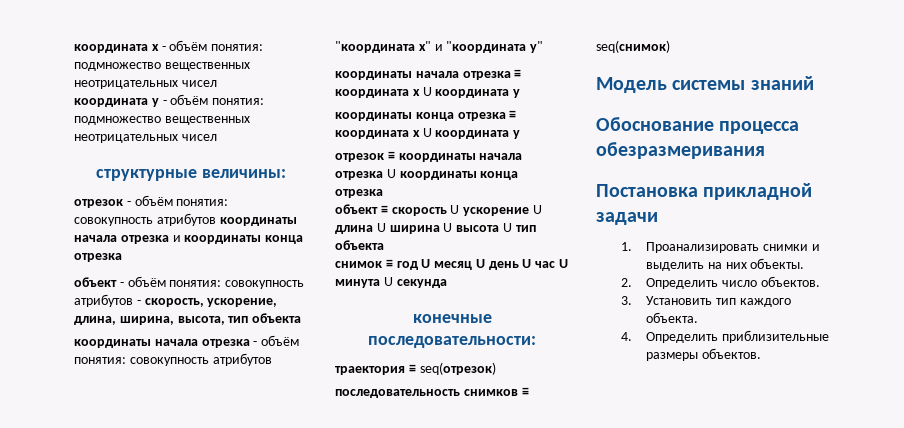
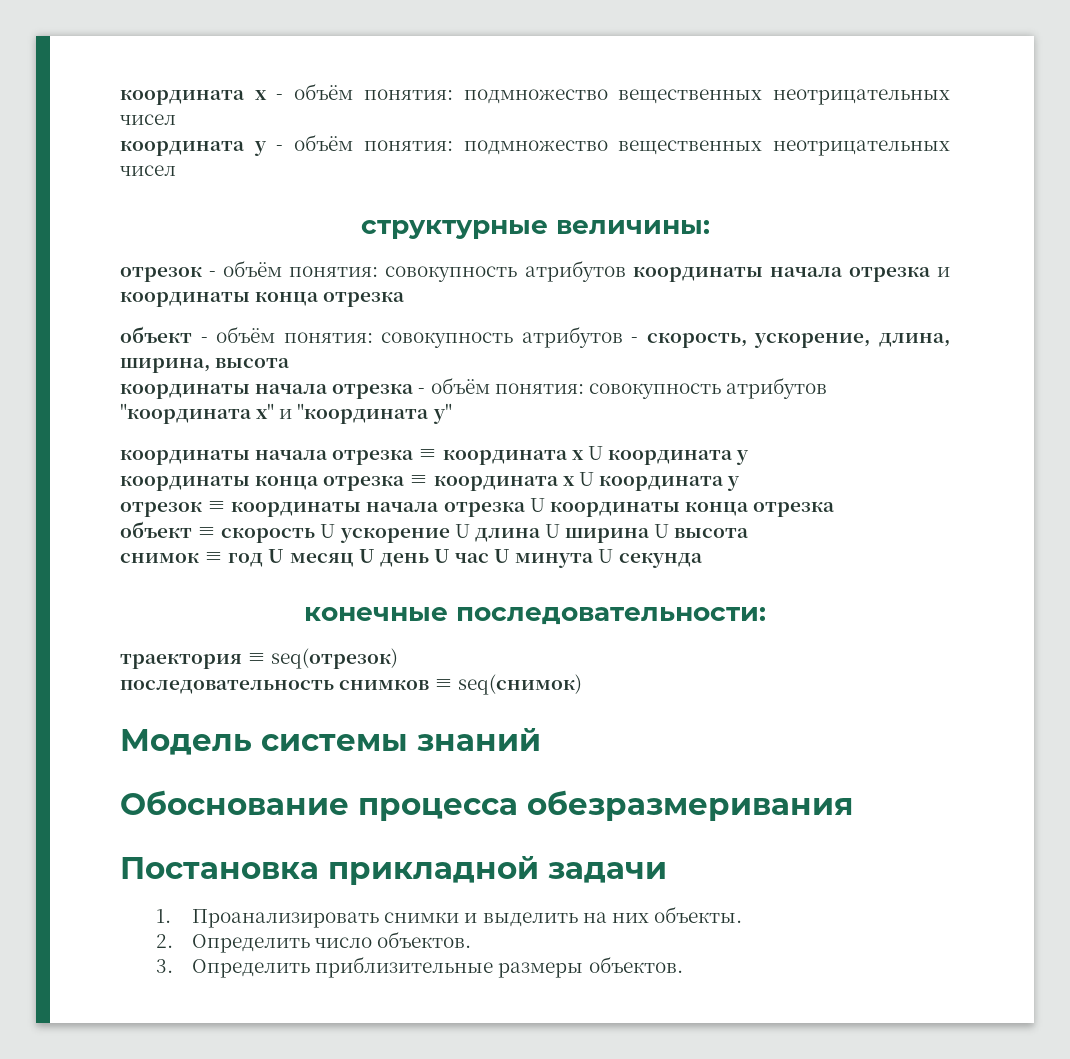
- объект - объём понятия: совокупность атрибутов - скорость, ускорение, длина, ширина, высота, тип объекта
+ объект - объём понятия: совокупность атрибутов - скорость, ускорение, длина, ширина, высота
- объект ≡ скорость U ускорение U длина U ширина U высота U тип объекта
+ объект ≡ скорость U ускорение U длина U ширина U высота
- 3. Установить тип каждого объекта.
- 4. Определить приблизительные размеры объектов.
+ 3. Определить приблизительные размеры объектов.

